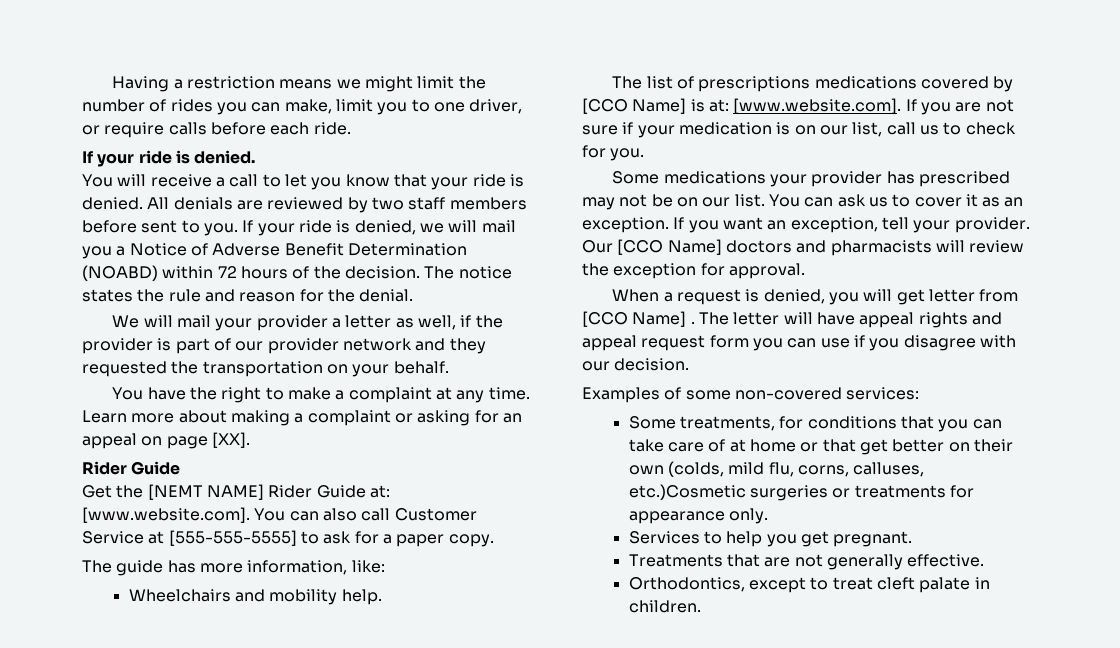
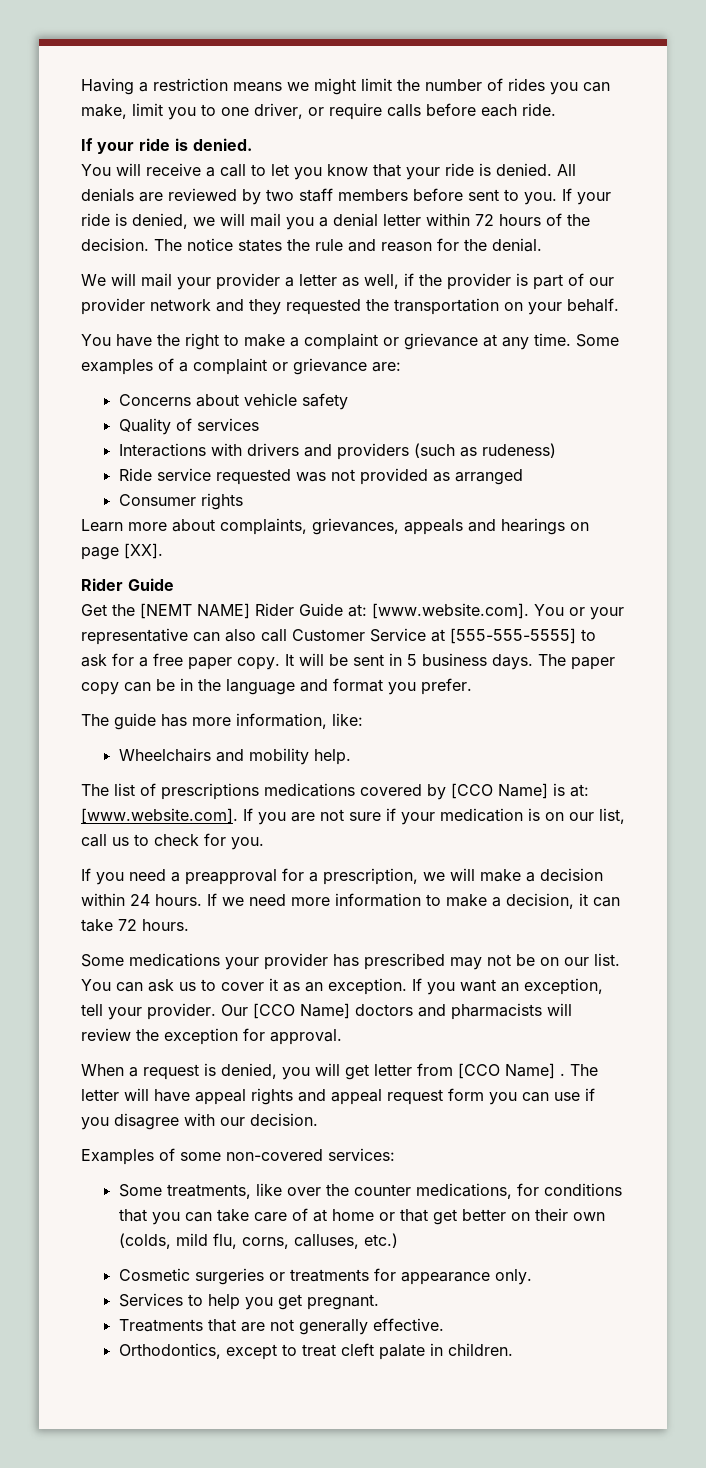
- If your ride is denied, we will mail you a Notice of Adverse Benefit Determination (NOABD) within 72 hours of the decision.
+ If your ride is denied, we will mail you a denial letter within 72 hours of the decision.
- You have the right to make a complaint at any time.
+ You have the right to make a complaint or grievance at any time.
- Learn more about making a complaint or asking for an appeal on page [XX].
+ Some examples of a complaint or grievance are:
+ Concerns about vehicle safety
+ Quality of services
+ Interactions with drivers and providers (such as rudeness)
+ Ride service requested was not provided as arranged
+ Consumer rights
+ Learn more about complaints, grievances, appeals and hearings on page [XX].
- Get the [NEMT NAME] Rider Guide at: [www.website.com]. You can also call Customer Service at [555-555-5555] to ask for a paper copy.
+ Get the [NEMT NAME] Rider Guide at: [www.website.com]. You or your representative can also call Customer Service at [555-555-5555] to ask for a free paper copy. It will be sent in 5 business days. The paper copy can be in the language and format you prefer.
+ If you need a preapproval for a prescription, we will make a decision within 24 hours. If we need more information to make a decision, it can take 72 hours.
- Some treatments, for conditions that you can take care of at home or that get better on their own (colds, mild flu, corns, calluses, etc.)Cosmetic surgeries or treatments for appearance only.
+ Some treatments, like over the counter medications, for conditions that you can take care of at home or that get better on their own (colds, mild flu, corns, calluses, etc.)
+ Cosmetic surgeries or treatments for appearance only.

